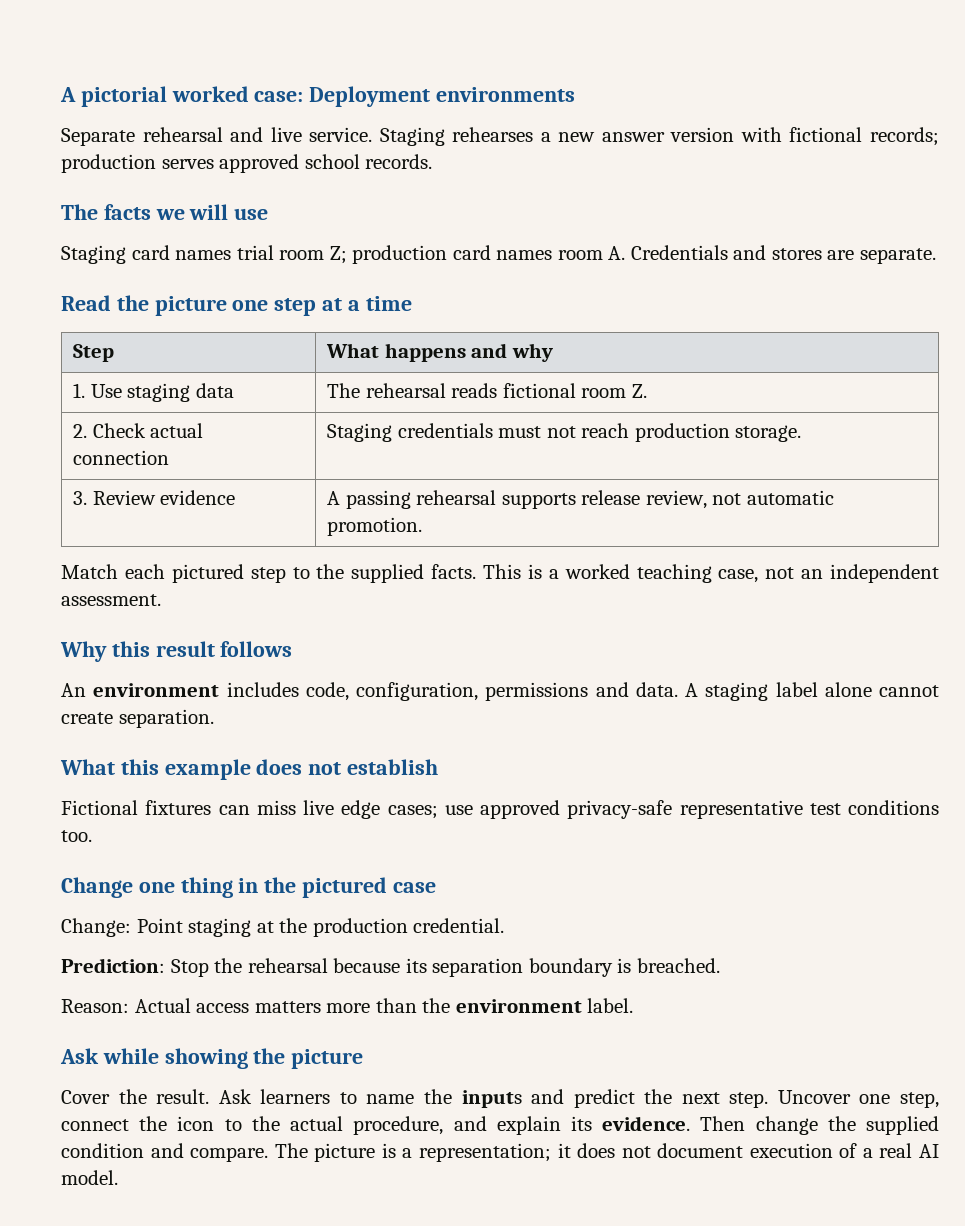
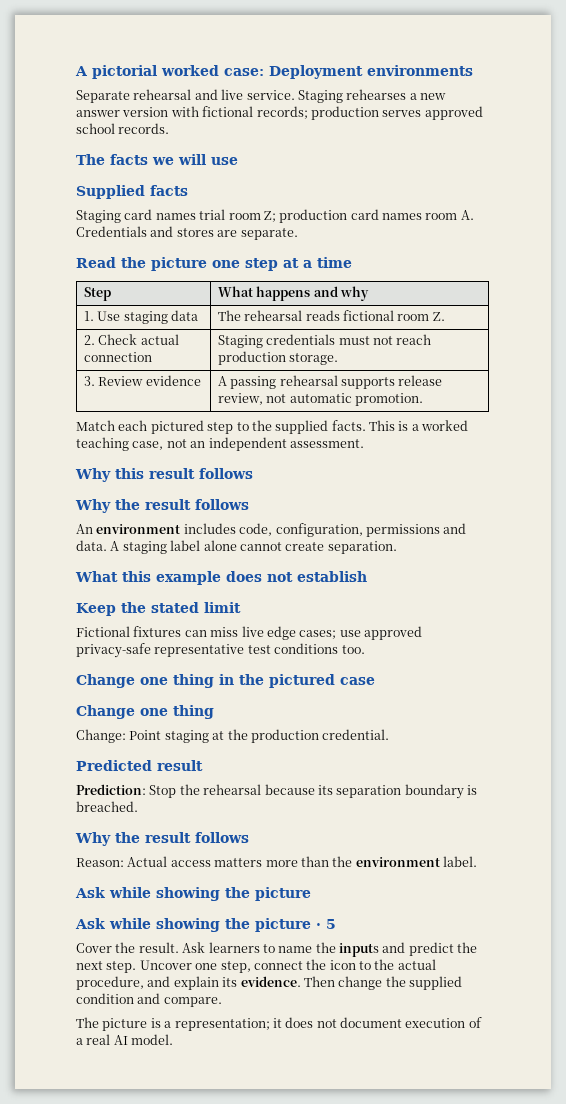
+ Supplied facts
  Why this result follows
+ Why the result follows
+ Keep the stated limit
  Change one thing in the pictured case
+ Change one thing
+ Predicted result
  Prediction: Stop the rehearsal because its separation boundary is breached.
+ Why the result follows
+ Ask while showing the picture · 5
- Then change the supplied condition and compare. The picture is a representation; it does not document execution of a real AI model.
+ Then change the supplied condition and compare.
+ The picture is a representation; it does not document execution of a real AI model.

